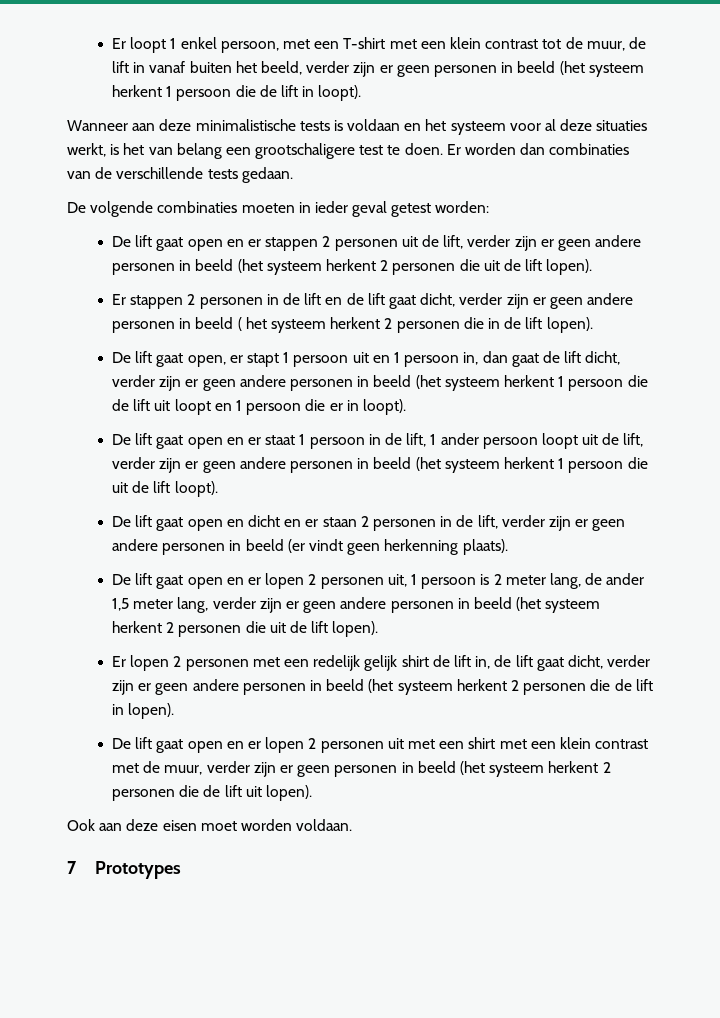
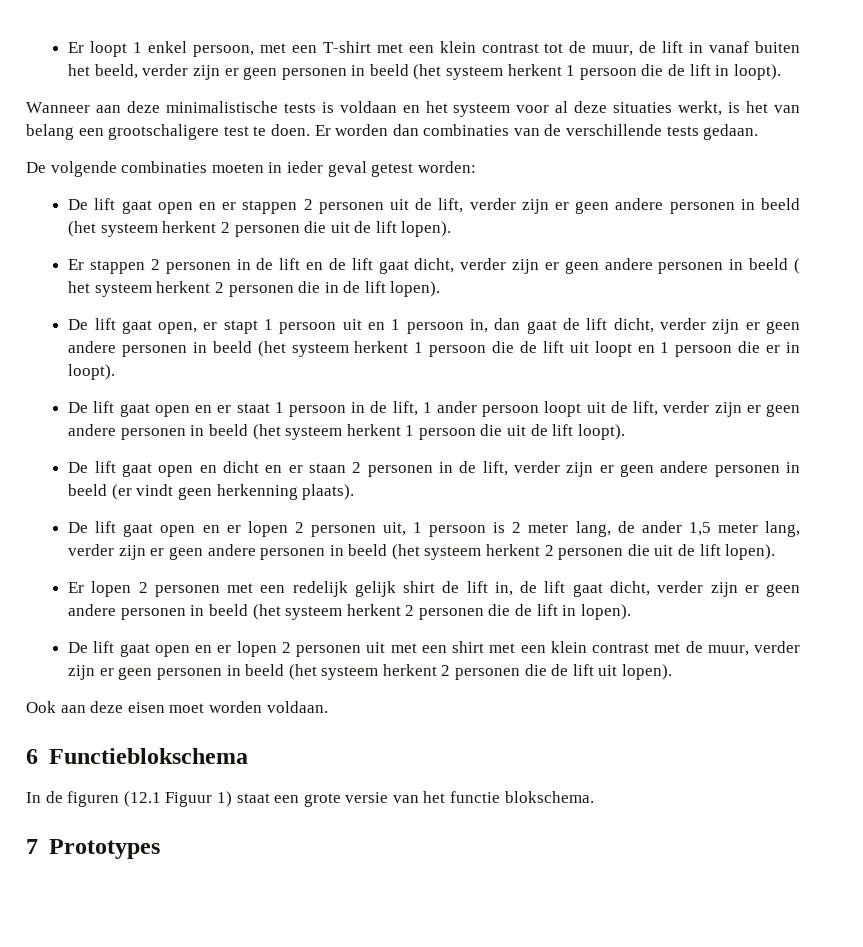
+ 6 Functieblokschema
+ In de figuren (12.1 Figuur 1) staat een grote versie van het functie blokschema.

